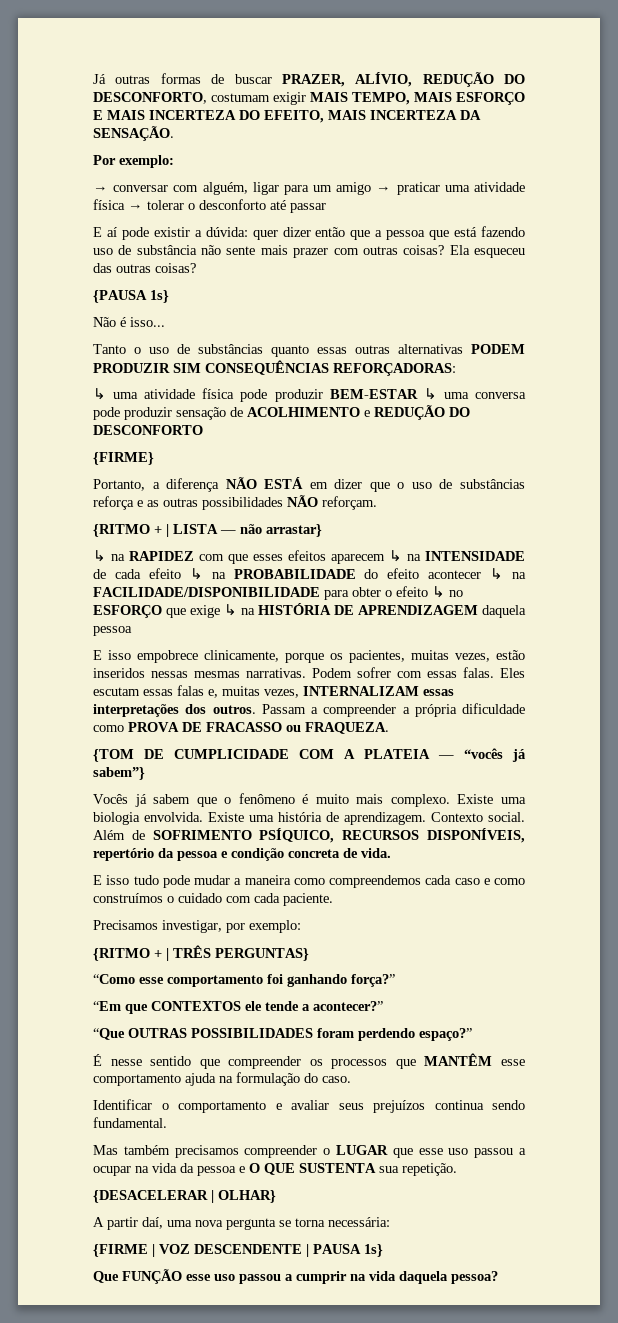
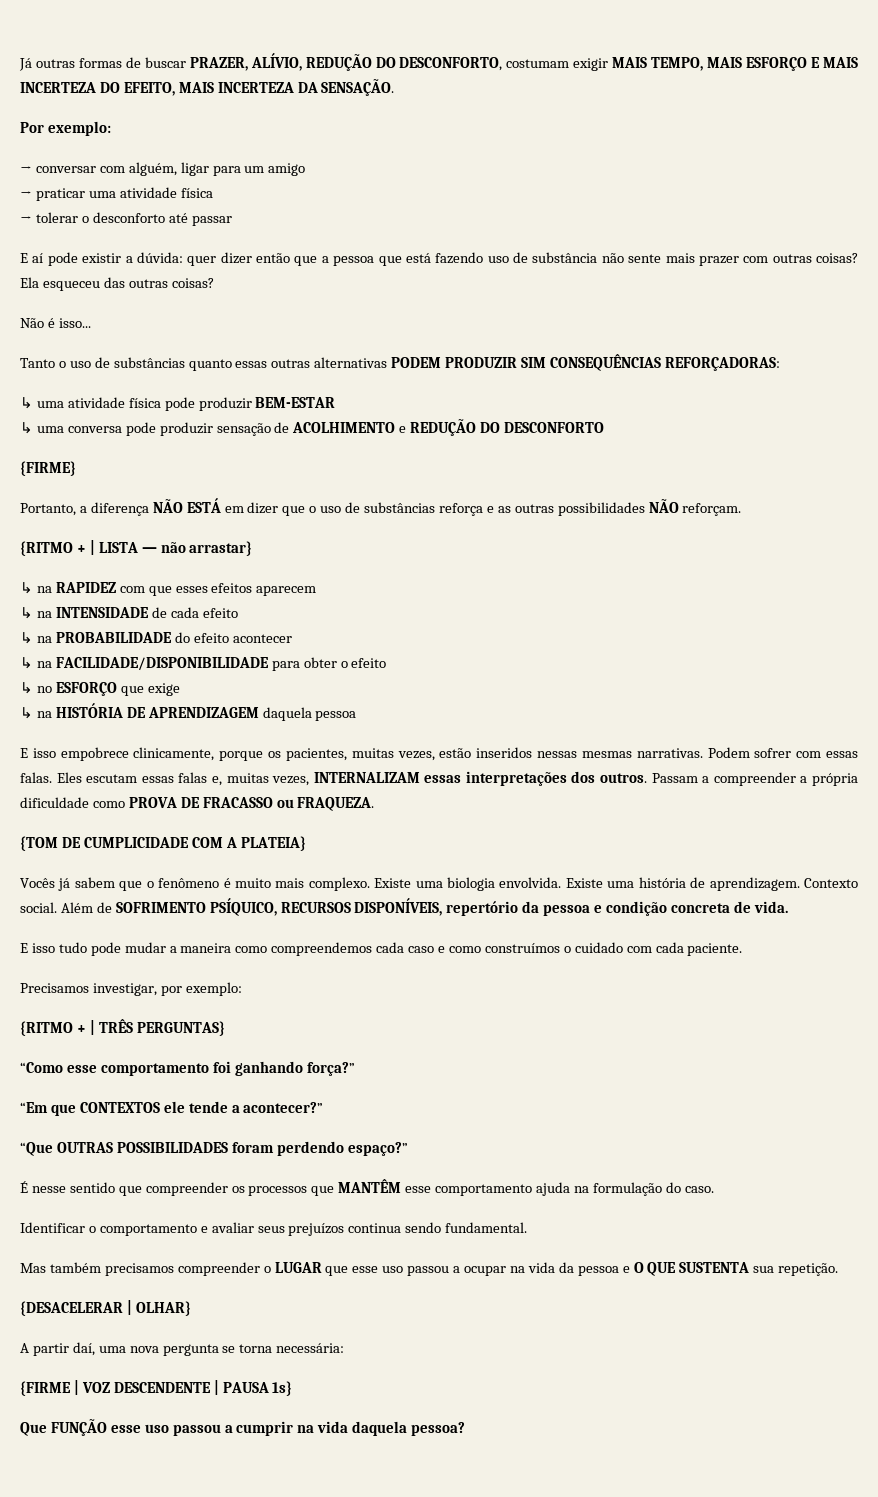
- → conversar com alguém, ligar para um amigo → praticar uma atividade física → tolerar o desconforto até passar
+ → conversar com alguém, ligar para um amigo
+ → praticar uma atividade física
+ → tolerar o desconforto até passar
- {PAUSA 1s}
- ↳ uma atividade física pode produzir BEM-ESTAR ↳ uma conversa pode produzir sensação de ACOLHIMENTO e REDUÇÃO DO DESCONFORTO
+ ↳ uma atividade física pode produzir BEM-ESTAR
+ ↳ uma conversa pode produzir sensação de ACOLHIMENTO e REDUÇÃO DO DESCONFORTO
- ↳ na RAPIDEZ com que esses efeitos aparecem ↳ na INTENSIDADE de cada efeito ↳ na PROBABILIDADE do efeito acontecer ↳ na FACILIDADE/DISPONIBILIDADE para obter o efeito ↳ no ESFORÇO que exige ↳ na HISTÓRIA DE APRENDIZAGEM daquela pessoa
+ ↳ na RAPIDEZ com que esses efeitos aparecem
+ ↳ na INTENSIDADE de cada efeito
+ ↳ na PROBABILIDADE do efeito acontecer
+ ↳ na FACILIDADE/DISPONIBILIDADE para obter o efeito
+ ↳ no ESFORÇO que exige
+ ↳ na HISTÓRIA DE APRENDIZAGEM daquela pessoa
- {TOM DE CUMPLICIDADE COM A PLATEIA — “vocês já sabem”}
+ {TOM DE CUMPLICIDADE COM A PLATEIA}

